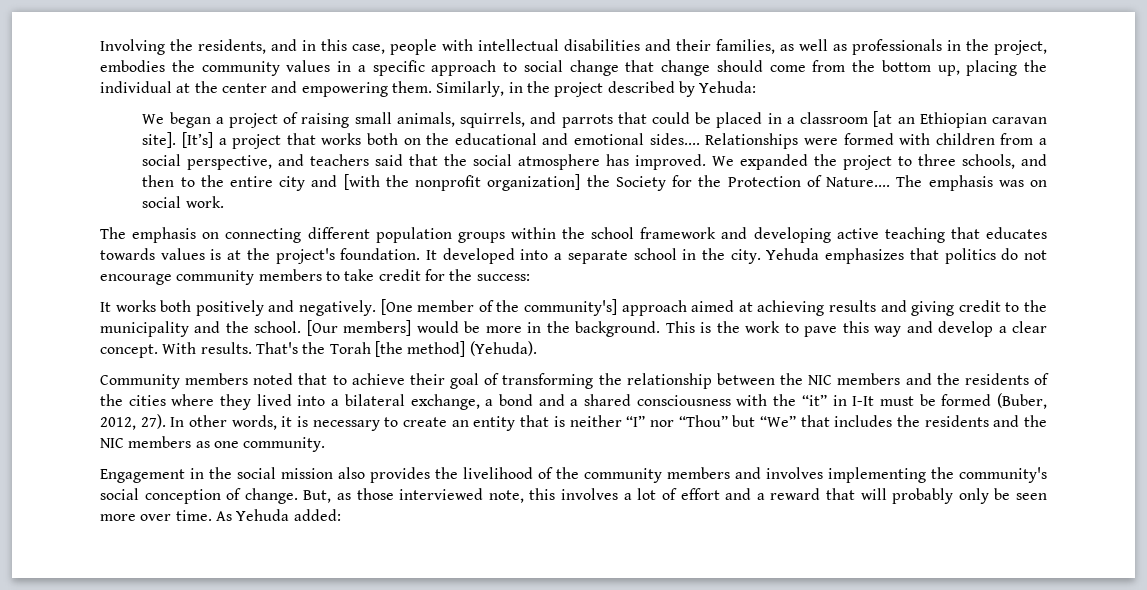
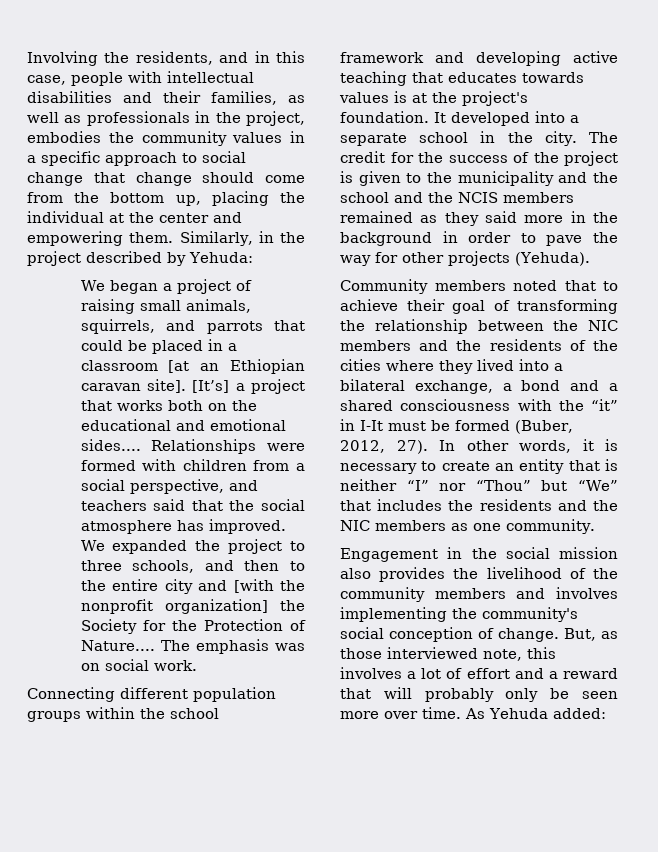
- The emphasis on connecting different population groups within the school framework and developing active teaching that educates towards values is at the project's foundation.
+ Connecting different population groups within the school framework and developing active teaching that educates towards values is at the project's foundation.
- Yehuda emphasizes that politics do not encourage community members to take credit for the success:
- It works both positively and negatively. [One member of the community's] approach aimed at achieving results and giving credit to the municipality and the school. [Our members] would be more in the background. This is the work to pave this way and develop a clear concept. With results. That's the Torah [the method] (Yehuda).
+ The credit for the success of the project is given to the municipality and the school and the NCIS members remained as they said more in the background in order to pave the way for other projects (Yehuda).

